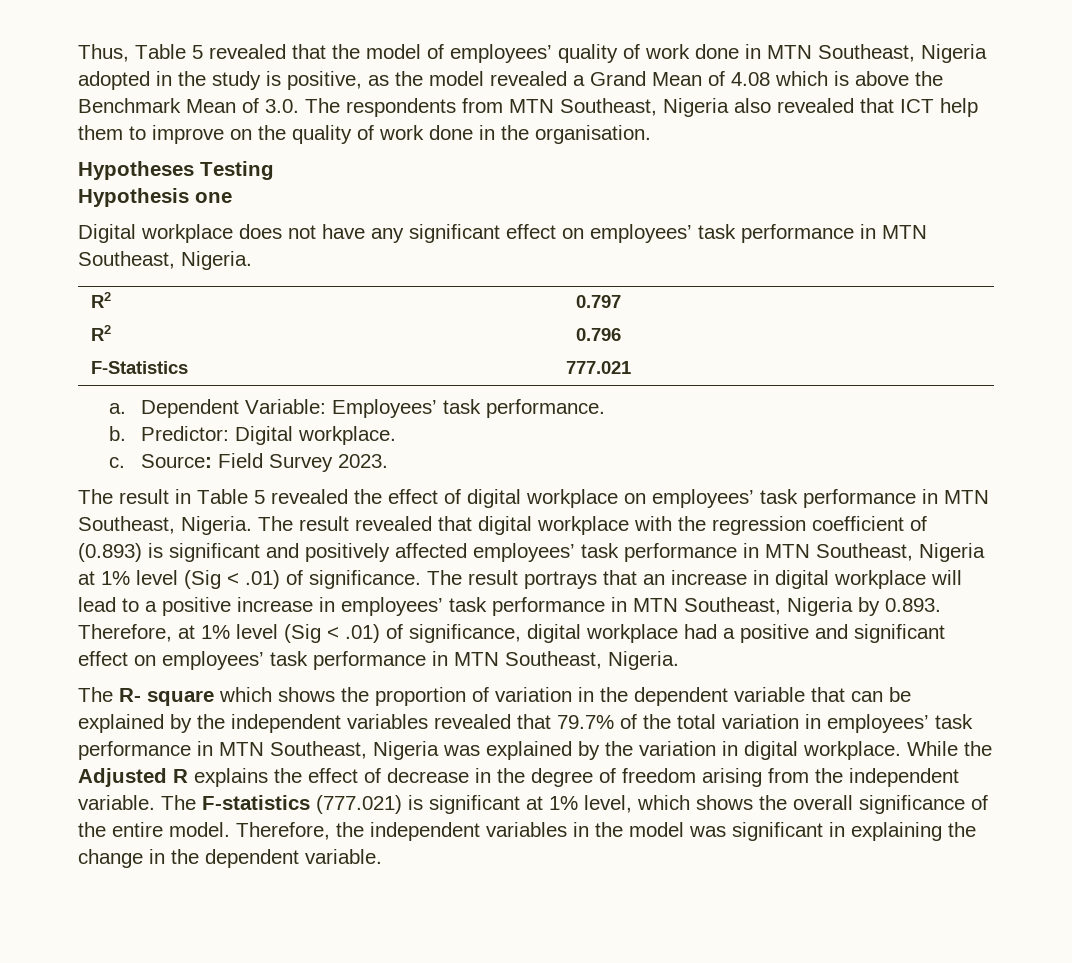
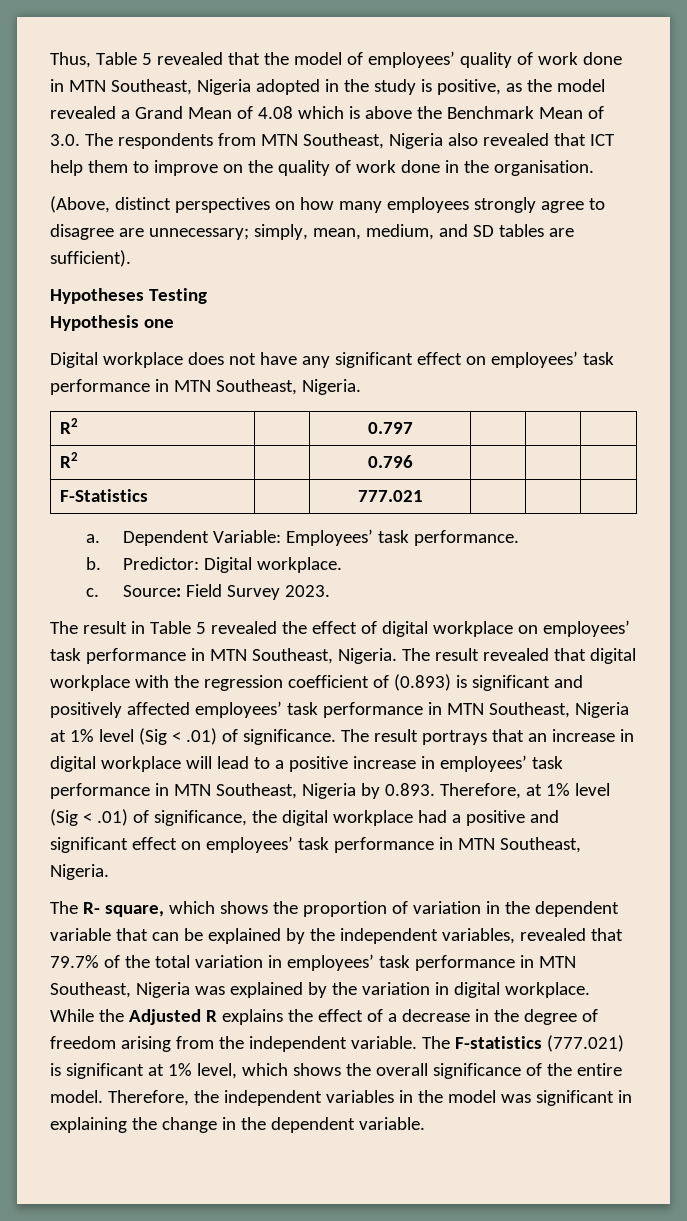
+ (Above, distinct perspectives on how many employees strongly agree to disagree are unnecessary; simply, mean, medium, and SD tables are sufficient).
- The result portrays that an increase in digital workplace will lead to a positive increase in employees’ task performance in MTN Southeast, Nigeria by 0.893. Therefore, at 1% level (Sig < .01) of significance, digital workplace had a positive and significant effect on employees’ task performance in MTN Southeast, Nigeria.
+ The result portrays that an increase in digital workplace will lead to a positive increase in employees’ task performance in MTN Southeast, Nigeria by 0.893. Therefore, at 1% level (Sig < .01) of significance, the digital workplace had a positive and significant effect on employees’ task performance in MTN Southeast, Nigeria.
- The R- square which shows the proportion of variation in the dependent variable that can be explained by the independent variables revealed that 79.7% of the total variation in employees’ task performance in MTN Southeast, Nigeria was explained by the variation in digital workplace.
+ The R- square, which shows the proportion of variation in the dependent variable that can be explained by the independent variables, revealed that 79.7% of the total variation in employees’ task performance in MTN Southeast, Nigeria was explained by the variation in digital workplace.
- While the Adjusted R explains the effect of decrease in the degree of freedom arising from the independent variable.
+ While the Adjusted R explains the effect of a decrease in the degree of freedom arising from the independent variable.

